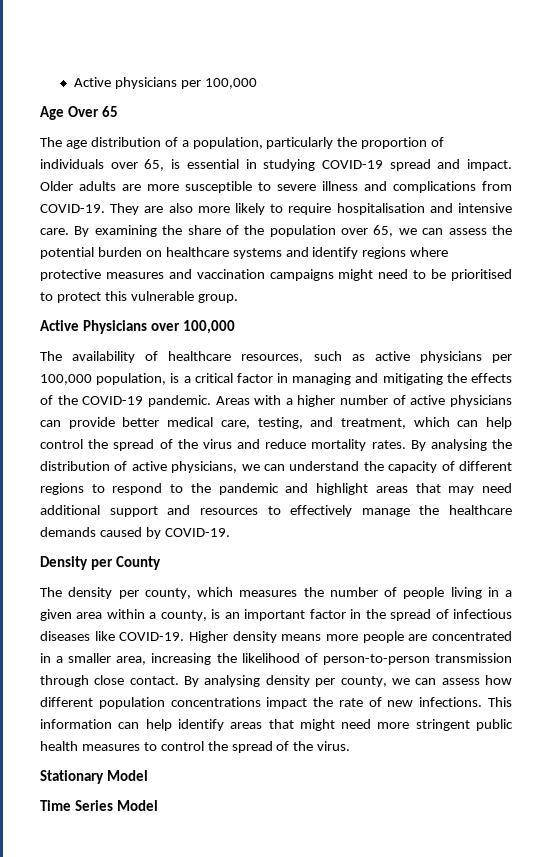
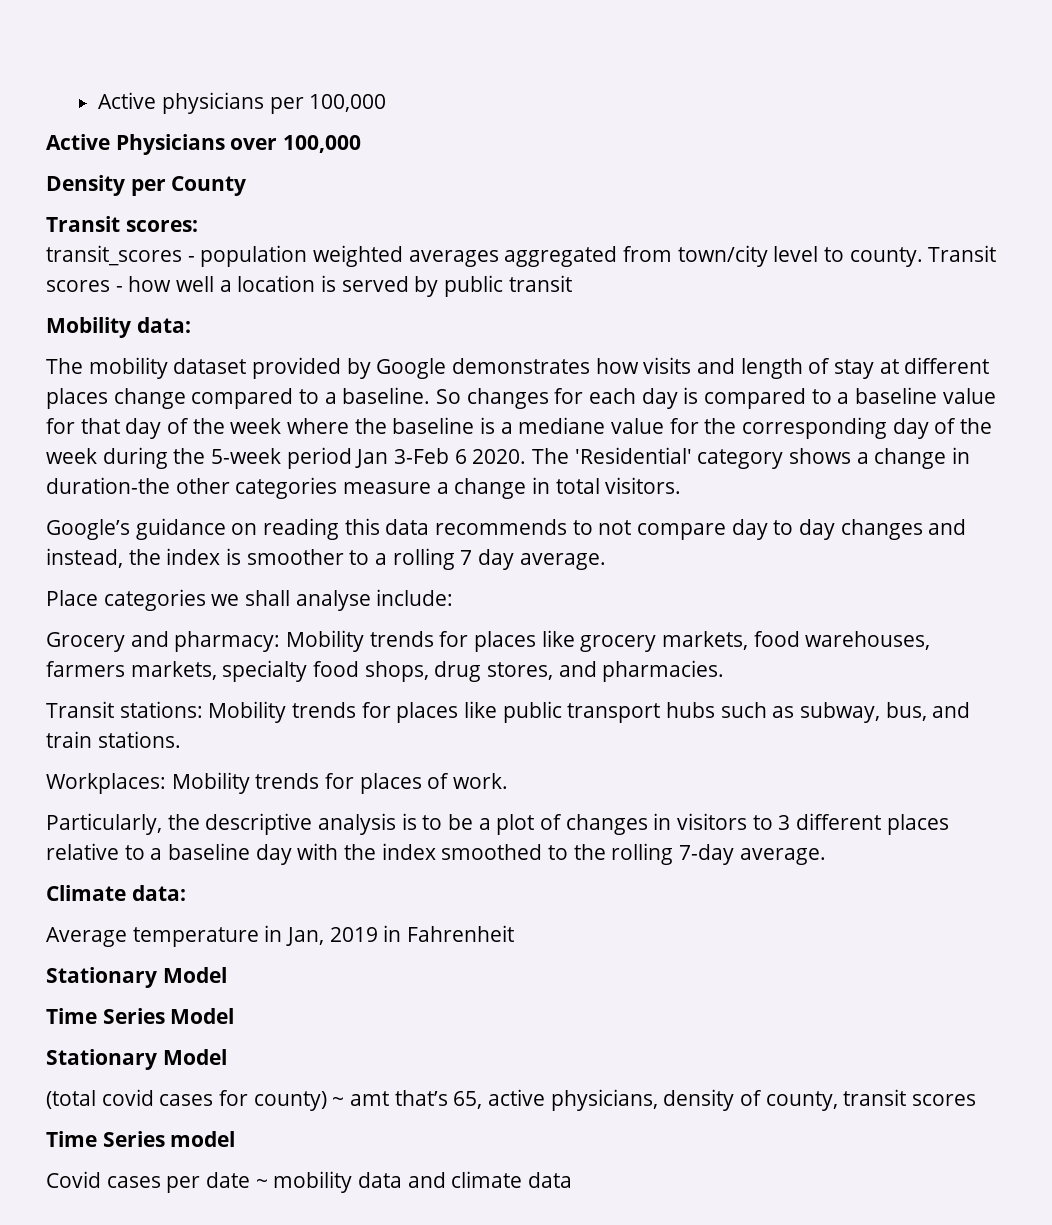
- Age Over 65
- The age distribution of a population, particularly the proportion of individuals over 65, is essential in studying COVID-19 spread and impact. Older adults are more susceptible to severe illness and complications from COVID-19. They are also more likely to require hospitalisation and intensive care. By examining the share of the population over 65, we can assess the potential burden on healthcare systems and identify regions where protective measures and vaccination campaigns might need to be prioritised to protect this vulnerable group.
  Active Physicians over 100,000
- The availability of healthcare resources, such as active physicians per 100,000 population, is a critical factor in managing and mitigating the effects of the COVID-19 pandemic. Areas with a higher number of active physicians can provide better medical care, testing, and treatment, which can help control the spread of the virus and reduce mortality rates. By analysing the distribution of active physicians, we can understand the capacity of different regions to respond to the pandemic and highlight areas that may need additional support and resources to effectively manage the healthcare demands caused by COVID-19.
  Density per County
- The density per county, which measures the number of people living in a given area within a county, is an important factor in the spread of infectious diseases like COVID-19. Higher density means more people are concentrated in a smaller area, increasing the likelihood of person-to-person transmission through close contact. By analysing density per county, we can assess how different population concentrations impact the rate of new infections. This information can help identify areas that might need more stringent public health measures to control the spread of the virus.
+ Transit scores:
+ transit_scores - population weighted averages aggregated from town/city level to county. Transit scores - how well a location is served by public transit
+ Mobility data:
+ The mobility dataset provided by Google demonstrates how visits and length of stay at different places change compared to a baseline. So changes for each day is compared to a baseline value for that day of the week where the baseline is a mediane value for the corresponding day of the week during the 5-week period Jan 3-Feb 6 2020. The 'Residential' category shows a change in duration-the other categories measure a change in total visitors.
+ Google’s guidance on reading this data recommends to not compare day to day changes and instead, the index is smoother to a rolling 7 day average.
+ Place categories we shall analyse include:
+ Grocery and pharmacy: Mobility trends for places like grocery markets, food warehouses, farmers markets, specialty food shops, drug stores, and pharmacies.
+ Transit stations: Mobility trends for places like public transport hubs such as subway, bus, and train stations.
+ Workplaces: Mobility trends for places of work.
+ Particularly, the descriptive analysis is to be a plot of changes in visitors to 3 different places relative to a baseline day with the index smoothed to the rolling 7-day average.
+ Climate data:
+ Average temperature in Jan, 2019 in Fahrenheit
  Time Series Model
+ Stationary Model
+ (total covid cases for county) ~ amt that’s 65, active physicians, density of county, transit scores
+ Time Series model
+ Covid cases per date ~ mobility data and climate data

